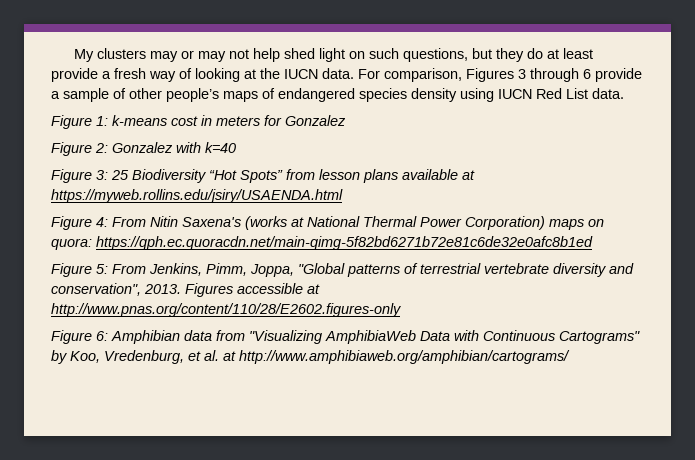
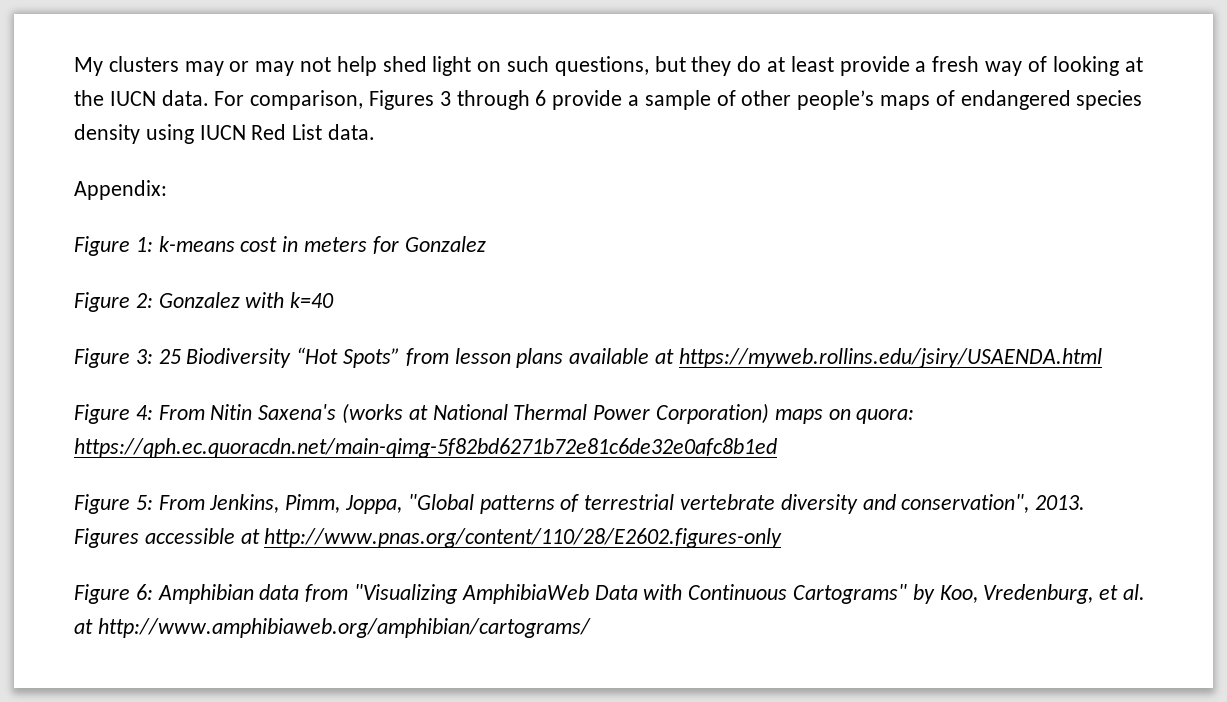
+ Appendix:

